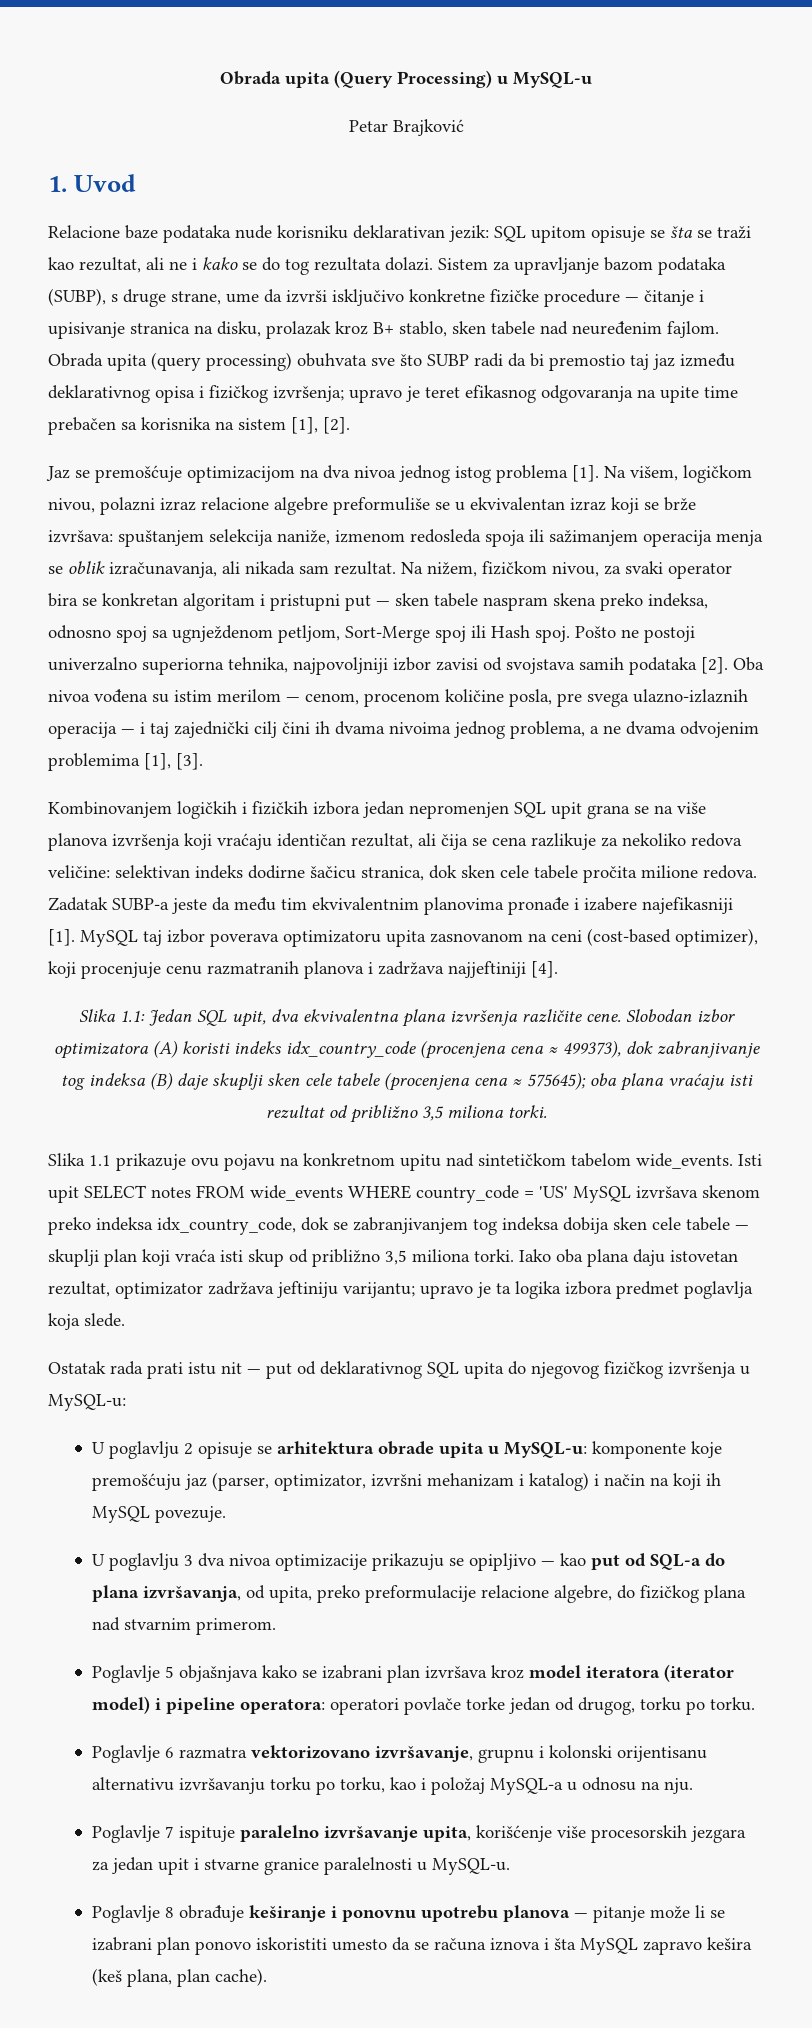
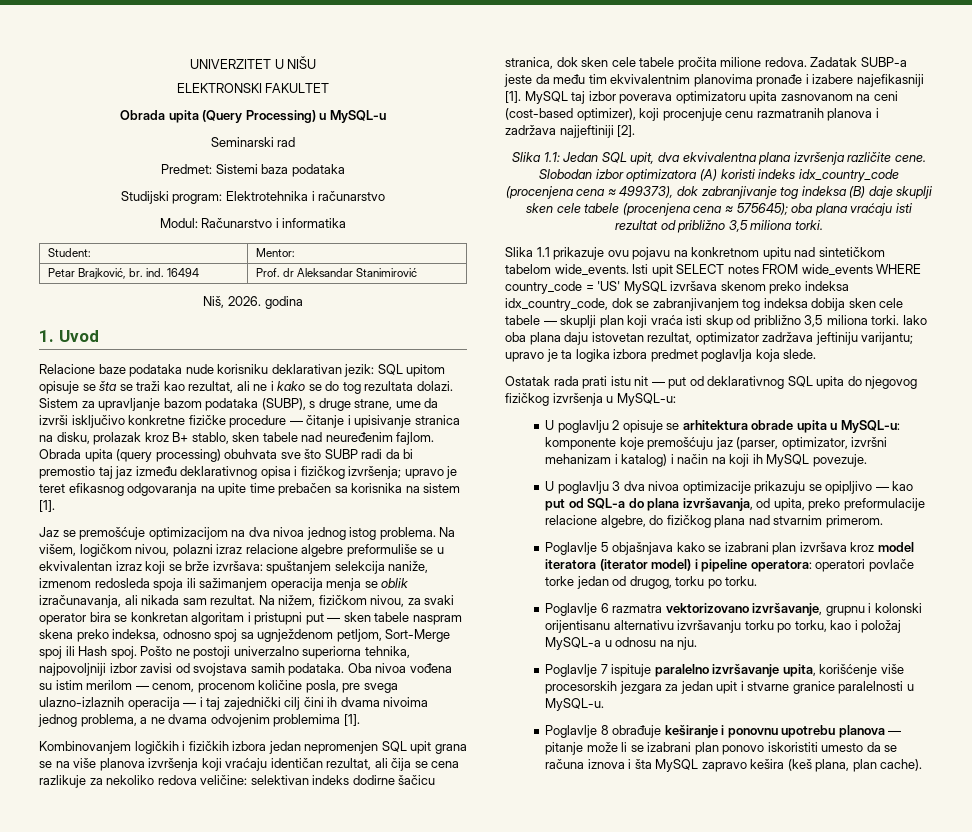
+ UNIVERZITET U NIŠU
+ ELEKTRONSKI FAKULTET
- Petar Brajković
+ Seminarski rad
+ Predmet: Sistemi baza podataka
+ Studijski program: Elektrotehnika i računarstvo
+ Modul: Računarstvo i informatika
+ Student: | Mentor:
+ Petar Brajković, br. ind. 16494 | Prof. dr Aleksandar Stanimirović
+ Niš, 2026. godina
- Obrada upita (query processing) obuhvata sve što SUBP radi da bi premostio taj jaz između deklarativnog opisa i fizičkog izvršenja; upravo je teret efikasnog odgovaranja na upite time prebačen sa korisnika na sistem [1], [2].
+ Obrada upita (query processing) obuhvata sve što SUBP radi da bi premostio taj jaz između deklarativnog opisa i fizičkog izvršenja; upravo je teret efikasnog odgovaranja na upite time prebačen sa korisnika na sistem [1].
- Jaz se premošćuje optimizacijom na dva nivoa jednog istog problema [1].
+ Jaz se premošćuje optimizacijom na dva nivoa jednog istog problema.
- Pošto ne postoji univerzalno superiorna tehnika, najpovoljniji izbor zavisi od svojstava samih podataka [2].
+ Pošto ne postoji univerzalno superiorna tehnika, najpovoljniji izbor zavisi od svojstava samih podataka.
- Oba nivoa vođena su istim merilom — cenom, procenom količine posla, pre svega ulazno-izlaznih operacija — i taj zajednički cilj čini ih dvama nivoima jednog problema, a ne dvama odvojenim problemima [1], [3].
+ Oba nivoa vođena su istim merilom — cenom, procenom količine posla, pre svega ulazno-izlaznih operacija — i taj zajednički cilj čini ih dvama nivoima jednog problema, a ne dvama odvojenim problemima [1].
- MySQL taj izbor poverava optimizatoru upita zasnovanom na ceni (cost-based optimizer), koji procenjuje cenu razmatranih planova i zadržava najjeftiniji [4].
+ MySQL taj izbor poverava optimizatoru upita zasnovanom na ceni (cost-based optimizer), koji procenjuje cenu razmatranih planova i zadržava najjeftiniji [2].

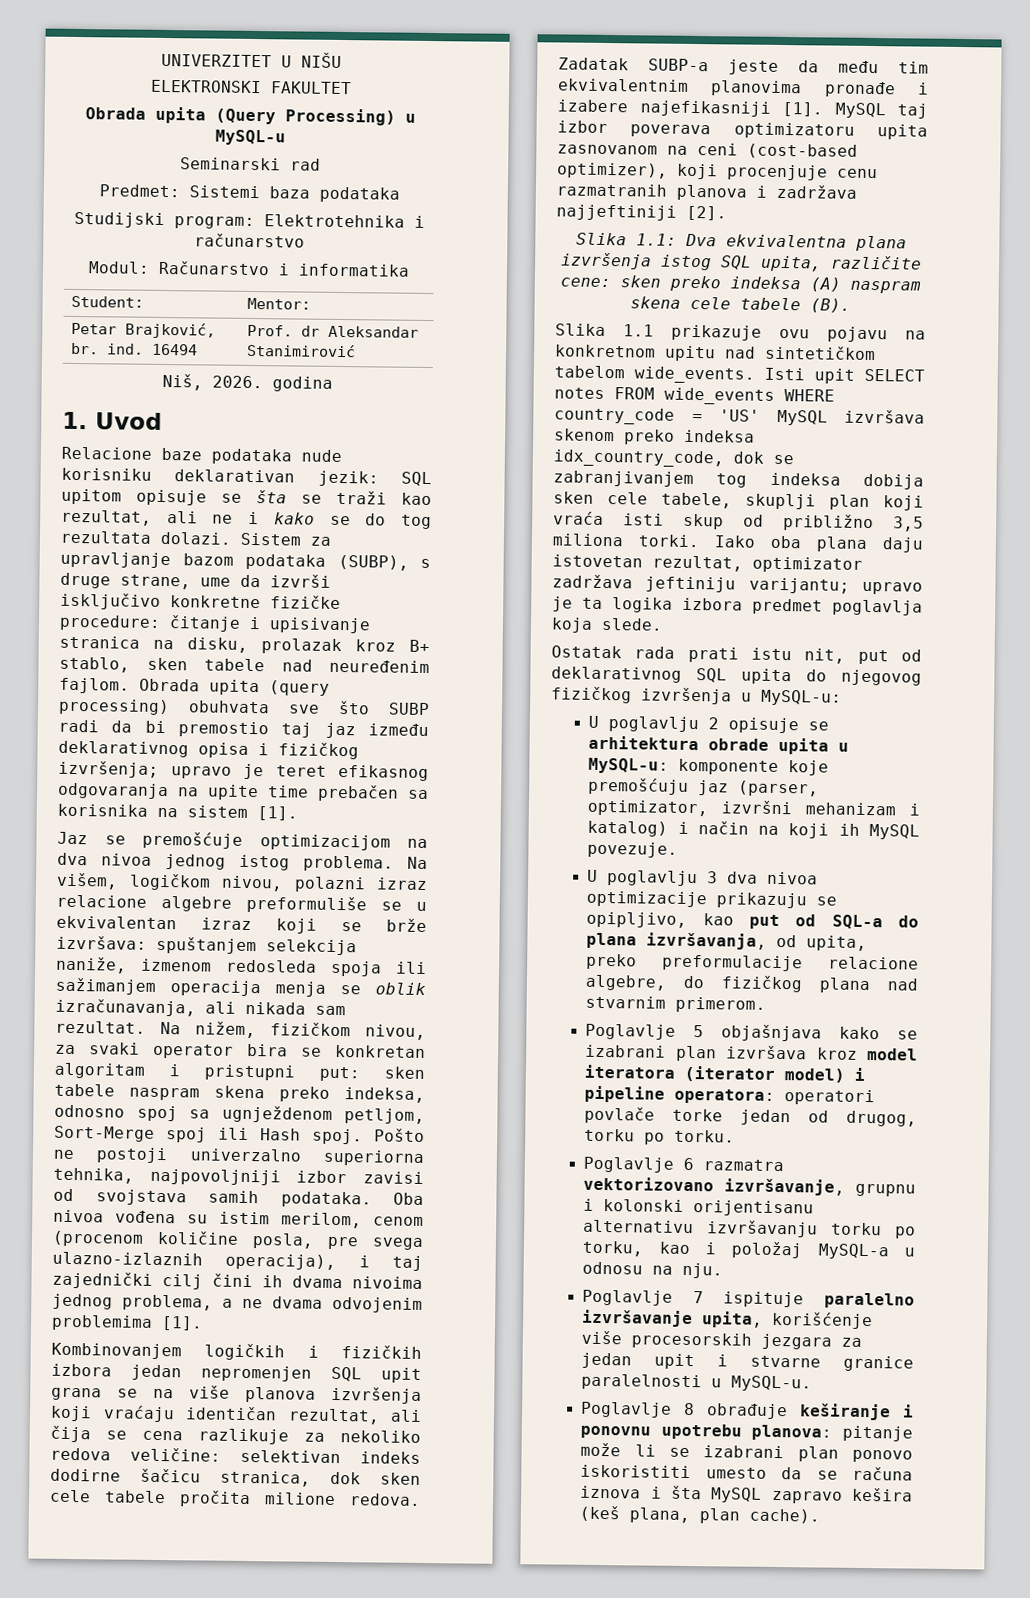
- Sistem za upravljanje bazom podataka (SUBP), s druge strane, ume da izvrši isključivo konkretne fizičke procedure — čitanje i upisivanje stranica na disku, prolazak kroz B+ stablo, sken tabele nad neuređenim fajlom.
+ Sistem za upravljanje bazom podataka (SUBP), s druge strane, ume da izvrši isključivo konkretne fizičke procedure: čitanje i upisivanje stranica na disku, prolazak kroz B+ stablo, sken tabele nad neuređenim fajlom.
- Na nižem, fizičkom nivou, za svaki operator bira se konkretan algoritam i pristupni put — sken tabele naspram skena preko indeksa, odnosno spoj sa ugnježdenom petljom, Sort-Merge spoj ili Hash spoj.
+ Na nižem, fizičkom nivou, za svaki operator bira se konkretan algoritam i pristupni put: sken tabele naspram skena preko indeksa, odnosno spoj sa ugnježdenom petljom, Sort-Merge spoj ili Hash spoj.
- Oba nivoa vođena su istim merilom — cenom, procenom količine posla, pre svega ulazno-izlaznih operacija — i taj zajednički cilj čini ih dvama nivoima jednog problema, a ne dvama odvojenim problemima [1].
+ Oba nivoa vođena su istim merilom, cenom (procenom količine posla, pre svega ulazno-izlaznih operacija), i taj zajednički cilj čini ih dvama nivoima jednog problema, a ne dvama odvojenim problemima [1].
- Slika 1.1: Jedan SQL upit, dva ekvivalentna plana izvršenja različite cene. Slobodan izbor optimizatora (A) koristi indeks idx_country_code (procenjena cena ≈ 499373), dok zabranjivanje tog indeksa (B) daje skuplji sken cele tabele (procenjena cena ≈ 575645); oba plana vraćaju isti rezultat od približno 3,5 miliona torki.
+ Slika 1.1: Dva ekvivalentna plana izvršenja istog SQL upita, različite cene: sken preko indeksa (A) naspram skena cele tabele (B).
- Isti upit SELECT notes FROM wide_events WHERE country_code = 'US' MySQL izvršava skenom preko indeksa idx_country_code, dok se zabranjivanjem tog indeksa dobija sken cele tabele — skuplji plan koji vraća isti skup od približno 3,5 miliona torki.
+ Isti upit SELECT notes FROM wide_events WHERE country_code = 'US' MySQL izvršava skenom preko indeksa idx_country_code, dok se zabranjivanjem tog indeksa dobija sken cele tabele, skuplji plan koji vraća isti skup od približno 3,5 miliona torki.
- Ostatak rada prati istu nit — put od deklarativnog SQL upita do njegovog fizičkog izvršenja u MySQL-u:
+ Ostatak rada prati istu nit, put od deklarativnog SQL upita do njegovog fizičkog izvršenja u MySQL-u:
- U poglavlju 3 dva nivoa optimizacije prikazuju se opipljivo — kao put od SQL-a do plana izvršavanja, od upita, preko preformulacije relacione algebre, do fizičkog plana nad stvarnim primerom.
+ U poglavlju 3 dva nivoa optimizacije prikazuju se opipljivo, kao put od SQL-a do plana izvršavanja, od upita, preko preformulacije relacione algebre, do fizičkog plana nad stvarnim primerom.
- Poglavlje 8 obrađuje keširanje i ponovnu upotrebu planova — pitanje može li se izabrani plan ponovo iskoristiti umesto da se računa iznova i šta MySQL zapravo kešira (keš plana, plan cache).
+ Poglavlje 8 obrađuje keširanje i ponovnu upotrebu planova: pitanje može li se izabrani plan ponovo iskoristiti umesto da se računa iznova i šta MySQL zapravo kešira (keš plana, plan cache).

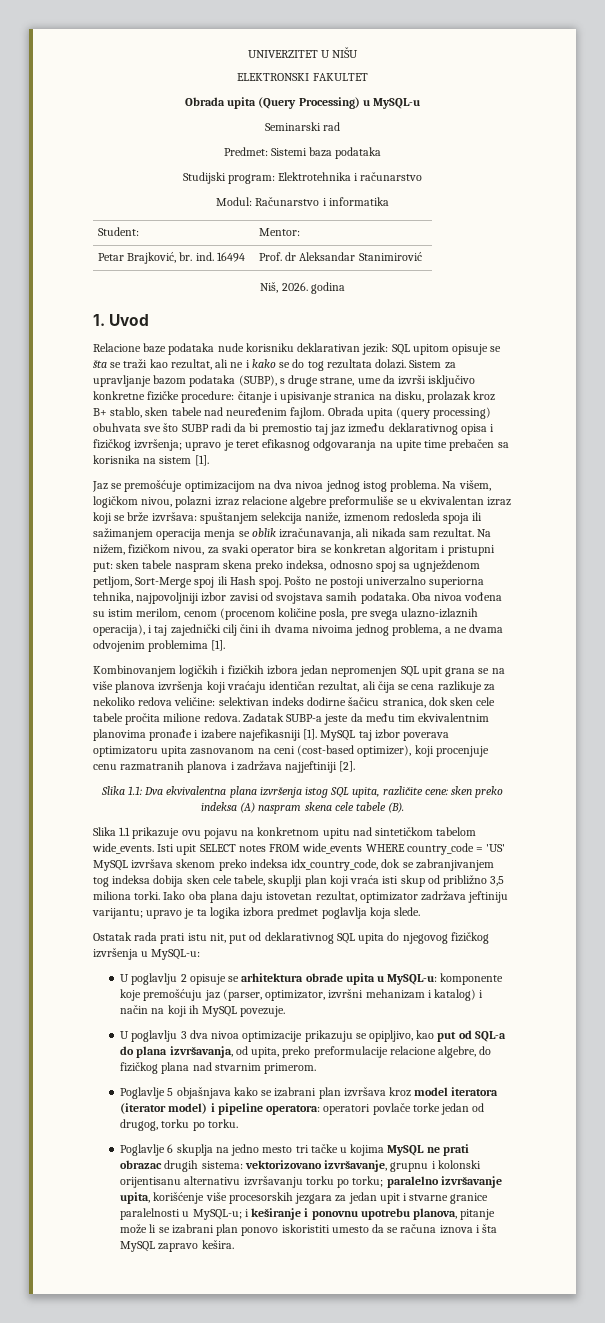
- Poglavlje 6 razmatra vektorizovano izvršavanje, grupnu i kolonski orijentisanu alternativu izvršavanju torku po torku, kao i položaj MySQL-a u odnosu na nju.
- Poglavlje 7 ispituje paralelno izvršavanje upita, korišćenje više procesorskih jezgara za jedan upit i stvarne granice paralelnosti u MySQL-u.
- Poglavlje 8 obrađuje keširanje i ponovnu upotrebu planova: pitanje može li se izabrani plan ponovo iskoristiti umesto da se računa iznova i šta MySQL zapravo kešira (keš plana, plan cache).
+ Poglavlje 6 skuplja na jedno mesto tri tačke u kojima MySQL ne prati obrazac drugih sistema: vektorizovano izvršavanje, grupnu i kolonski orijentisanu alternativu izvršavanju torku po torku; paralelno izvršavanje upita, korišćenje više procesorskih jezgara za jedan upit i stvarne granice paralelnosti u MySQL-u; i keširanje i ponovnu upotrebu planova, pitanje može li se izabrani plan ponovo iskoristiti umesto da se računa iznova i šta MySQL zapravo kešira.

